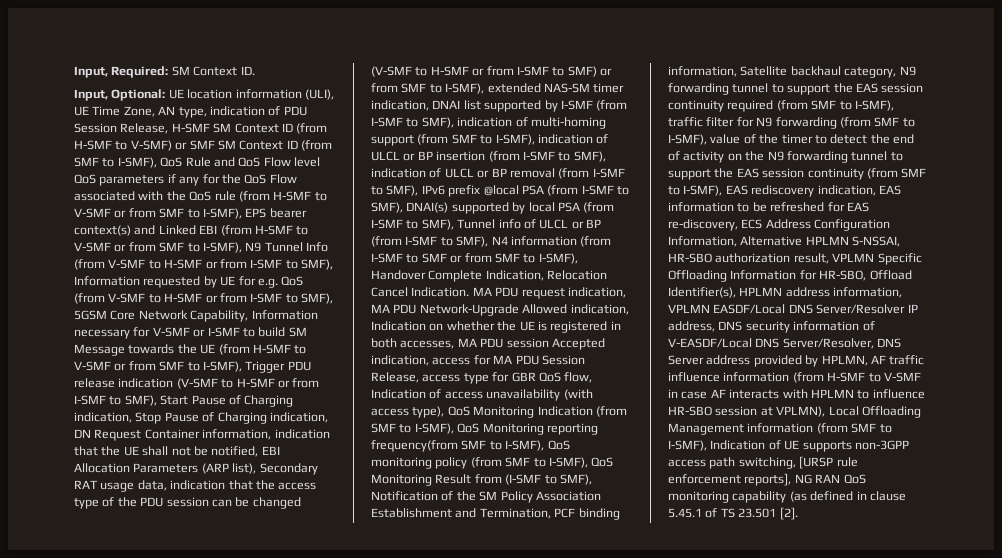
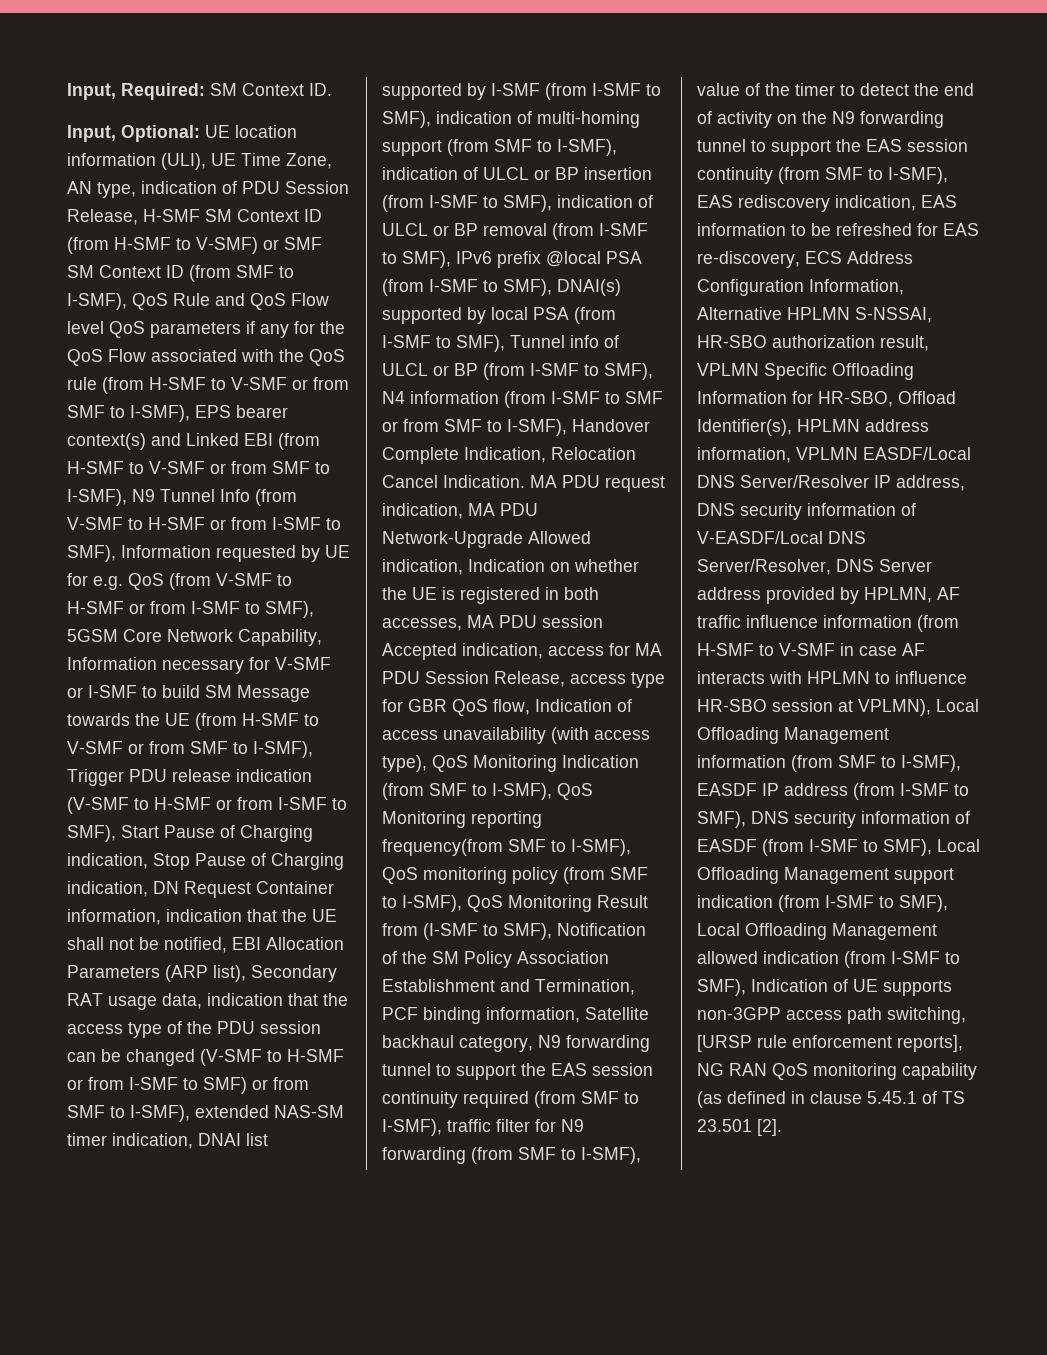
- MA PDU request indication, MA PDU Network-Upgrade Allowed indication, Indication on whether the UE is registered in both accesses, MA PDU session Accepted indication, access for MA PDU Session Release, access type for GBR QoS flow, Indication of access unavailability (with access type), QoS Monitoring Indication (from SMF to I-SMF), QoS Monitoring reporting frequency(from SMF to I-SMF), QoS monitoring policy (from SMF to I-SMF), QoS Monitoring Result from (I-SMF to SMF), Notification of the SM Policy Association Establishment and Termination, PCF binding information, Satellite backhaul category, N9 forwarding tunnel to support the EAS session continuity required (from SMF to I-SMF), traffic filter for N9 forwarding (from SMF to I-SMF), value of the timer to detect the end of activity on the N9 forwarding tunnel to support the EAS session continuity (from SMF to I-SMF), EAS rediscovery indication, EAS information to be refreshed for EAS re-discovery, ECS Address Configuration Information, Alternative HPLMN S-NSSAI, HR-SBO authorization result, VPLMN Specific Offloading Information for HR-SBO, Offload Identifier(s), HPLMN address information, VPLMN EASDF/Local DNS Server/Resolver IP address, DNS security information of V-EASDF/Local DNS Server/Resolver, DNS Server address provided by HPLMN, AF traffic influence information (from H-SMF to V-SMF in case AF interacts with HPLMN to influence HR-SBO session at VPLMN), Local Offloading Management information (from SMF to I-SMF), Indication of UE supports non-3GPP access path switching, [URSP rule enforcement reports], NG RAN QoS monitoring capability (as defined in clause 5.45.1 of TS 23.501 [2].
+ MA PDU request indication, MA PDU Network-Upgrade Allowed indication, Indication on whether the UE is registered in both accesses, MA PDU session Accepted indication, access for MA PDU Session Release, access type for GBR QoS flow, Indication of access unavailability (with access type), QoS Monitoring Indication (from SMF to I-SMF), QoS Monitoring reporting frequency(from SMF to I-SMF), QoS monitoring policy (from SMF to I-SMF), QoS Monitoring Result from (I-SMF to SMF), Notification of the SM Policy Association Establishment and Termination, PCF binding information, Satellite backhaul category, N9 forwarding tunnel to support the EAS session continuity required (from SMF to I-SMF), traffic filter for N9 forwarding (from SMF to I-SMF), value of the timer to detect the end of activity on the N9 forwarding tunnel to support the EAS session continuity (from SMF to I-SMF), EAS rediscovery indication, EAS information to be refreshed for EAS re-discovery, ECS Address Configuration Information, Alternative HPLMN S-NSSAI, HR-SBO authorization result, VPLMN Specific Offloading Information for HR-SBO, Offload Identifier(s), HPLMN address information, VPLMN EASDF/Local DNS Server/Resolver IP address, DNS security information of V-EASDF/Local DNS Server/Resolver, DNS Server address provided by HPLMN, AF traffic influence information (from H-SMF to V-SMF in case AF interacts with HPLMN to influence HR-SBO session at VPLMN), Local Offloading Management information (from SMF to I-SMF), EASDF IP address (from I-SMF to SMF), DNS security information of EASDF (from I-SMF to SMF), Local Offloading Management support indication (from I-SMF to SMF), Local Offloading Management allowed indication (from I-SMF to SMF), Indication of UE supports non-3GPP access path switching, [URSP rule enforcement reports], NG RAN QoS monitoring capability (as defined in clause 5.45.1 of TS 23.501 [2].

